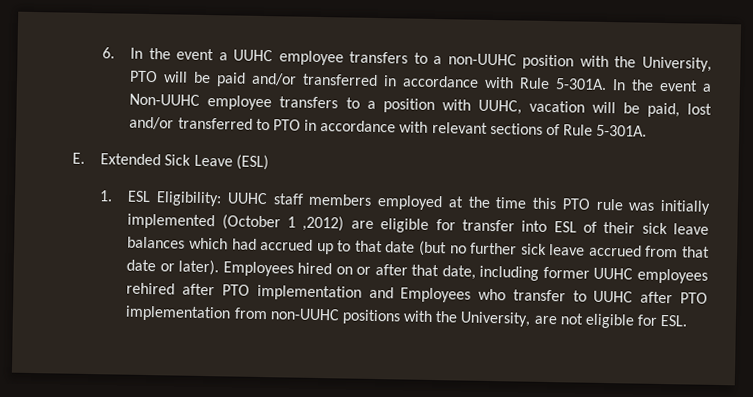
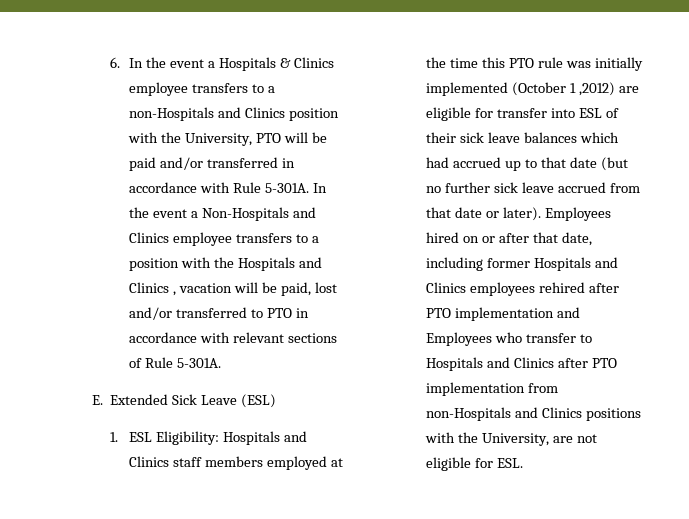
- 6. In the event a UUHC employee transfers to a non-UUHC position with the University, PTO will be paid and/or transferred in accordance with Rule 5-301A.
+ 6. In the event a Hospitals & Clinics employee transfers to a non-Hospitals and Clinics position with the University, PTO will be paid and/or transferred in accordance with Rule 5-301A.
- In the event a Non-UUHC employee transfers to a position with UUHC, vacation will be paid, lost and/or transferred to PTO in accordance with relevant sections of Rule 5-301A.
+ In the event a Non-Hospitals and Clinics employee transfers to a position with the Hospitals and Clinics , vacation will be paid, lost and/or transferred to PTO in accordance with relevant sections of Rule 5-301A.
- 1. ESL Eligibility: UUHC staff members employed at the time this PTO rule was initially implemented (October 1 ,2012) are eligible for transfer into ESL of their sick leave balances which had accrued up to that date (but no further sick leave accrued from that date or later).
+ 1. ESL Eligibility: Hospitals and Clinics staff members employed at the time this PTO rule was initially implemented (October 1 ,2012) are eligible for transfer into ESL of their sick leave balances which had accrued up to that date (but no further sick leave accrued from that date or later).
- Employees hired on or after that date, including former UUHC employees rehired after PTO implementation and Employees who transfer to UUHC after PTO implementation from non-UUHC positions with the University, are not eligible for ESL.
+ Employees hired on or after that date, including former Hospitals and Clinics employees rehired after PTO implementation and Employees who transfer to Hospitals and Clinics after PTO implementation from non-Hospitals and Clinics positions with the University, are not eligible for ESL.

